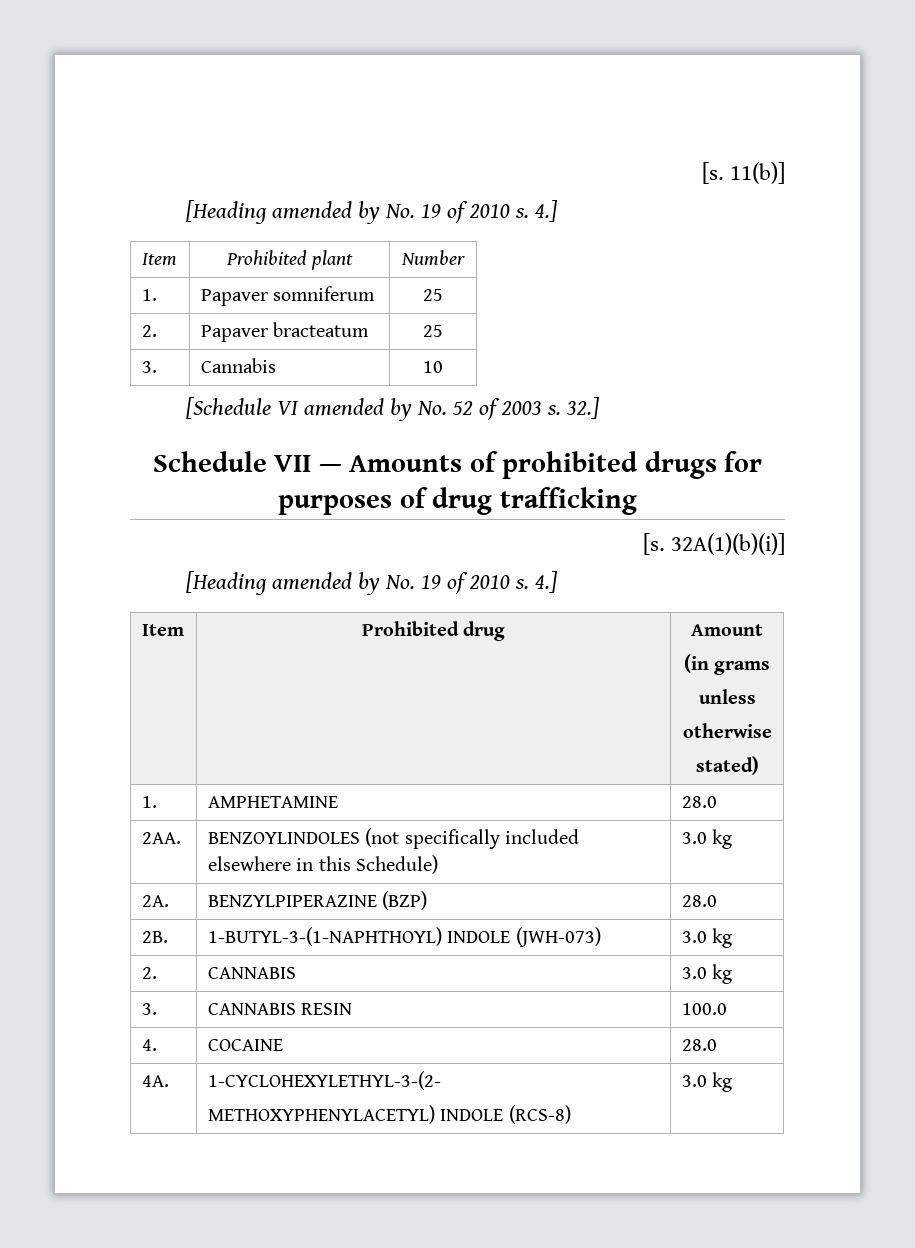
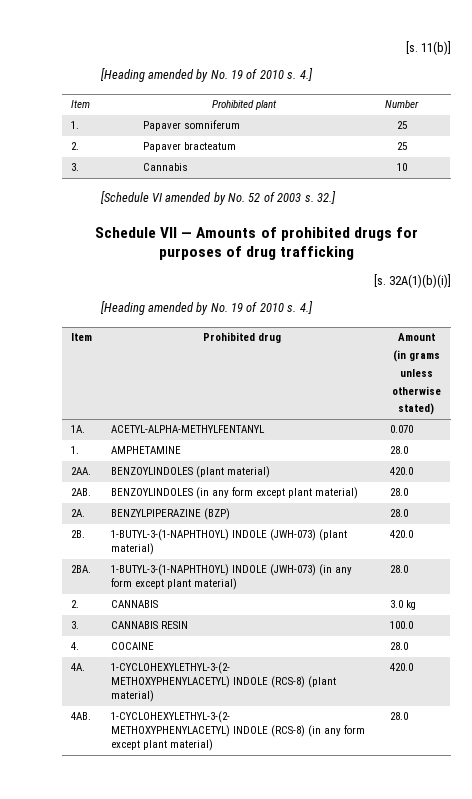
+ 1A. | ACETYL-ALPHA-METHYLFENTANYL | 0.070
- 2AA. | BENZOYLINDOLES (not specifically included elsewhere in this Schedule) | 3.0 kg
+ 2AA. | BENZOYLINDOLES (plant material) | 420.0
+ 2AB. | BENZOYLINDOLES (in any form except plant material) | 28.0
- 2B. | 1-BUTYL-3-(1-NAPHTHOYL) INDOLE (JWH-073) | 3.0 kg
+ 2B. | 1-BUTYL-3-(1-NAPHTHOYL) INDOLE (JWH-073) (plant material) | 420.0
+ 2BA. | 1-BUTYL-3-(1-NAPHTHOYL) INDOLE (JWH-073) (in any form except plant material) | 28.0
  4A. | 1-CYCLOHEXYLETHYL-3-(2-
- METHOXYPHENYLACETYL) INDOLE (RCS-8) | 3.0 kg
+ METHOXYPHENYLACETYL) INDOLE (RCS-8) (plant material) | 420.0
+ 4AB. | 1-CYCLOHEXYLETHYL-3-(2-
+ METHOXYPHENYLACETYL) INDOLE (RCS-8) (in any form except plant material) | 28.0

